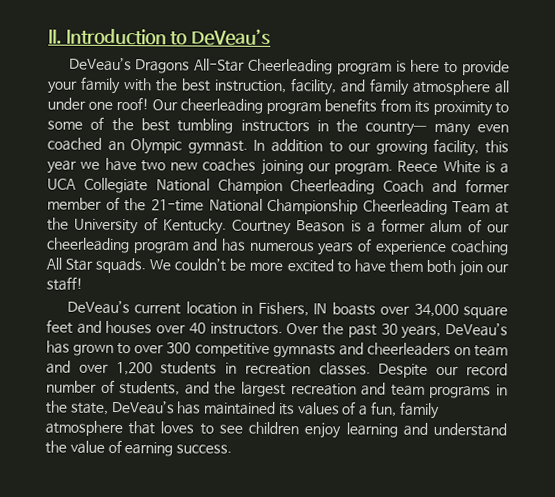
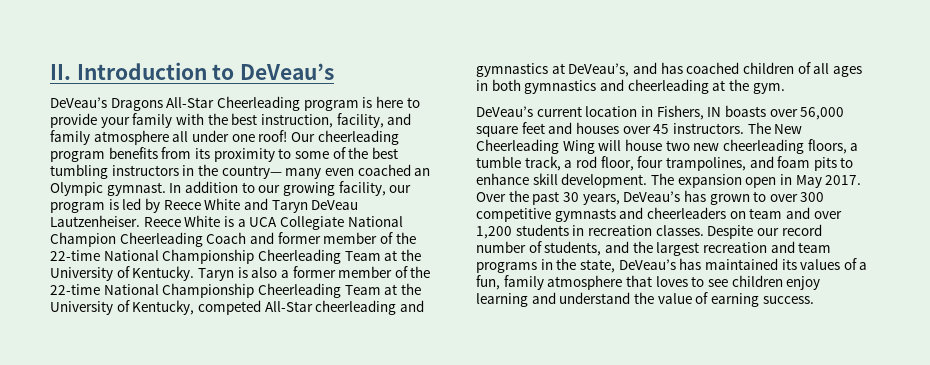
- In addition to our growing facility, this year we have two new coaches joining our program.
+ In addition to our growing facility, our program is led by Reece White and Taryn DeVeau Lautzenheiser.
- Reece White is a UCA Collegiate National Champion Cheerleading Coach and former member of the 21-time National Championship Cheerleading Team at the University of Kentucky.
+ Reece White is a UCA Collegiate National Champion Cheerleading Coach and former member of the 22-time National Championship Cheerleading Team at the University of Kentucky.
- Courtney Beason is a former alum of our cheerleading program and has numerous years of experience coaching All Star squads. We couldn’t be more excited to have them both join our staff!
+ Taryn is also a former member of the 22-time National Championship Cheerleading Team at the University of Kentucky, competed All-Star cheerleading and gymnastics at DeVeau’s, and has coached children of all ages in both gymnastics and cheerleading at the gym.
- DeVeau’s current location in Fishers, IN boasts over 34,000 square feet and houses over 40 instructors.
+ DeVeau’s current location in Fishers, IN boasts over 56,000 square feet and houses over 45 instructors. The New Cheerleading Wing will house two new cheerleading floors, a tumble track, a rod floor, four trampolines, and foam pits to enhance skill development. The expansion open in May 2017.

